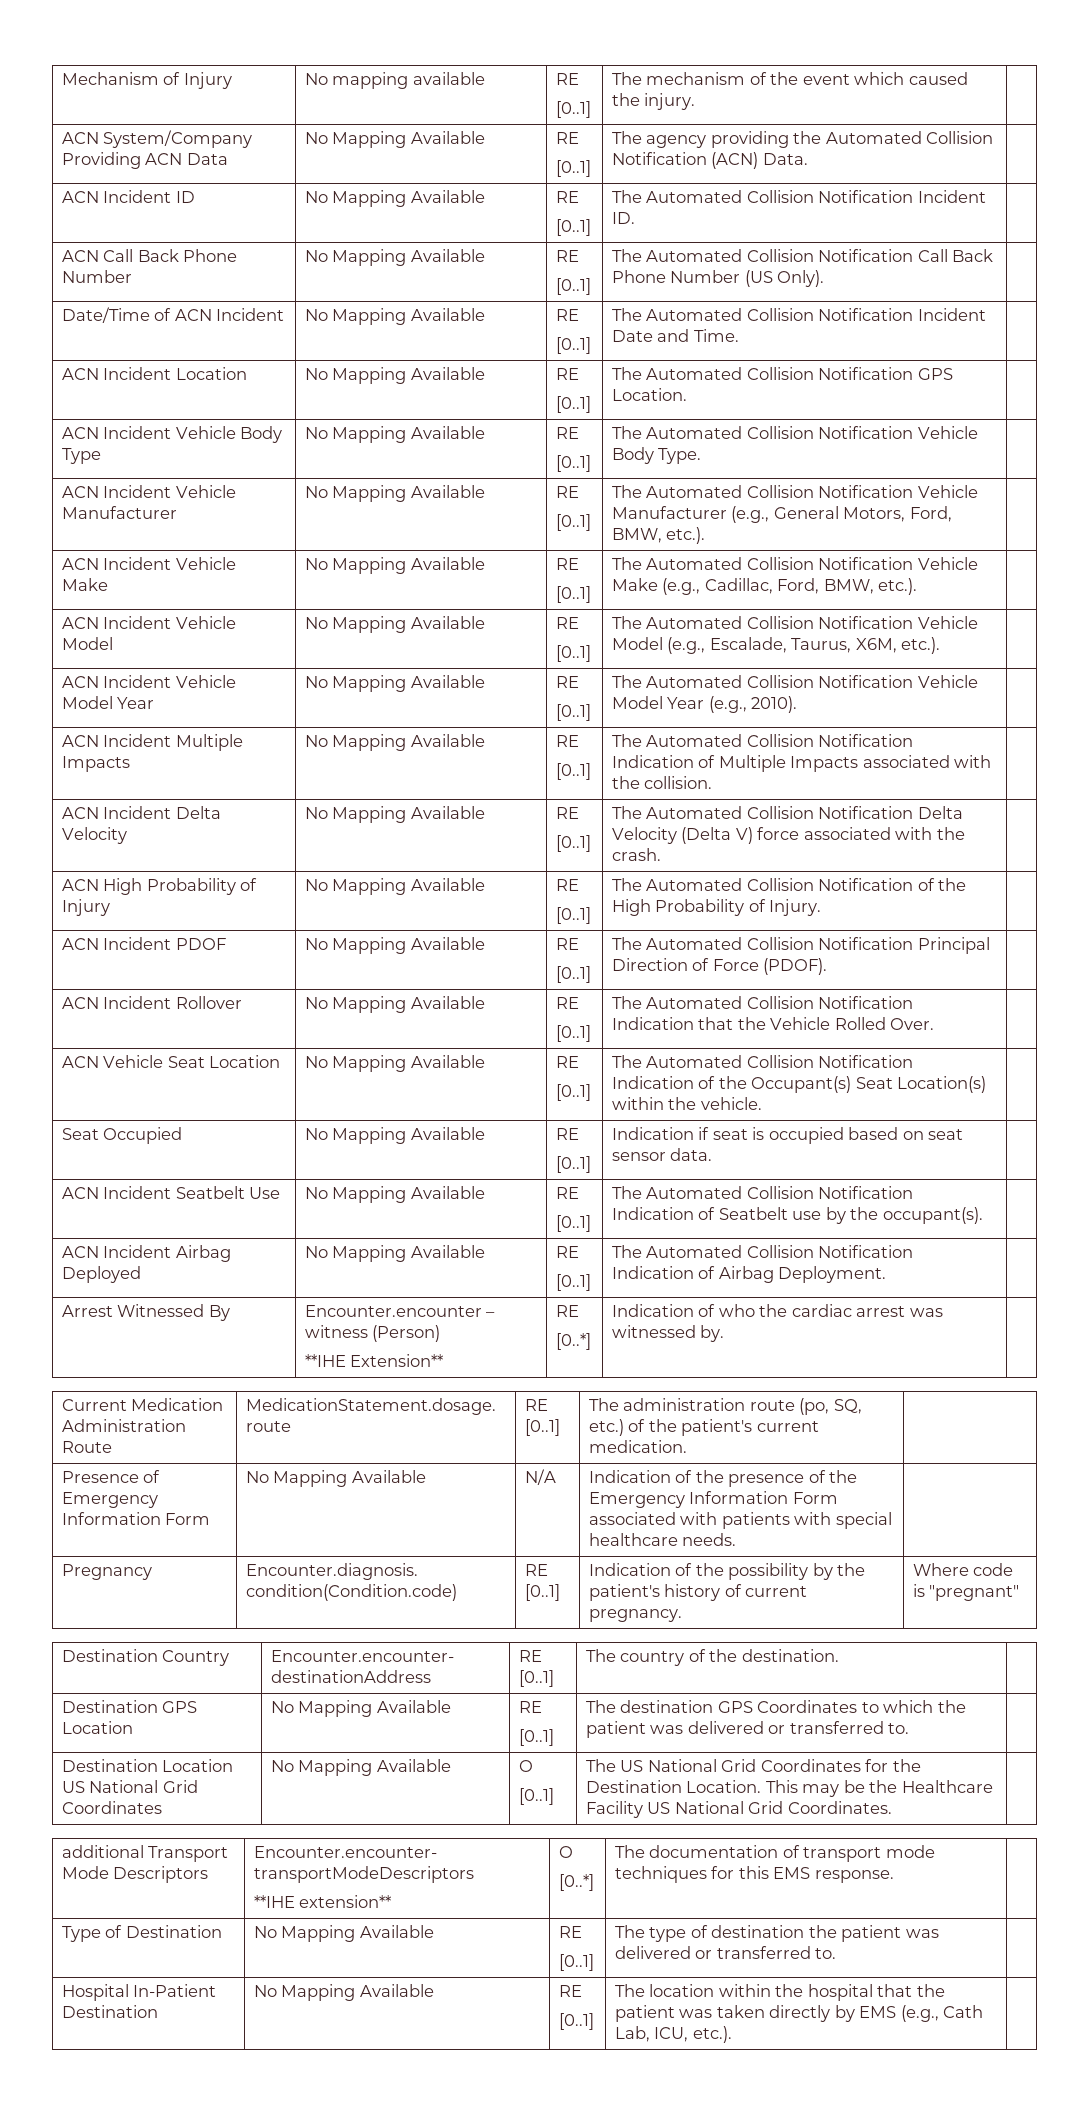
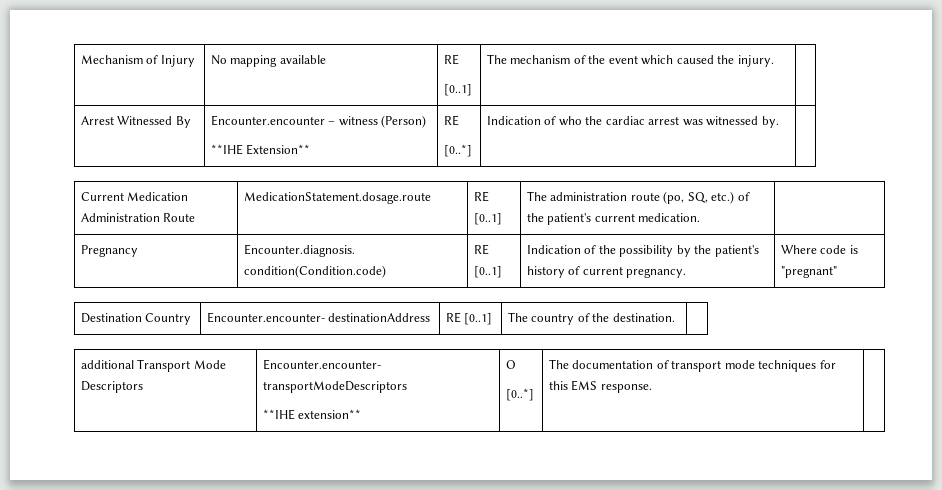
- ACN System/Company Providing ACN Data | No Mapping Available | RE
- [0..1] | The agency providing the Automated Collision Notification (ACN) Data. |
- ACN Incident ID | No Mapping Available | RE
- [0..1] | The Automated Collision Notification Incident ID. |
- ACN Call Back Phone Number | No Mapping Available | RE
- [0..1] | The Automated Collision Notification Call Back Phone Number (US Only). |
- Date/Time of ACN Incident | No Mapping Available | RE
- [0..1] | The Automated Collision Notification Incident Date and Time. |
- ACN Incident Location | No Mapping Available | RE
- [0..1] | The Automated Collision Notification GPS Location. |
- ACN Incident Vehicle Body Type | No Mapping Available | RE
- [0..1] | The Automated Collision Notification Vehicle Body Type. |
- ACN Incident Vehicle Manufacturer | No Mapping Available | RE
- [0..1] | The Automated Collision Notification Vehicle Manufacturer (e.g., General Motors, Ford, BMW, etc.). |
- ACN Incident Vehicle Make | No Mapping Available | RE
- [0..1] | The Automated Collision Notification Vehicle Make (e.g., Cadillac, Ford, BMW, etc.). |
- ACN Incident Vehicle Model | No Mapping Available | RE
- [0..1] | The Automated Collision Notification Vehicle Model (e.g., Escalade, Taurus, X6M, etc.). |
- ACN Incident Vehicle Model Year | No Mapping Available | RE
- [0..1] | The Automated Collision Notification Vehicle Model Year (e.g., 2010). |
- ACN Incident Multiple Impacts | No Mapping Available | RE
- [0..1] | The Automated Collision Notification Indication of Multiple Impacts associated with the collision. |
- ACN Incident Delta Velocity | No Mapping Available | RE
- [0..1] | The Automated Collision Notification Delta Velocity (Delta V) force associated with the crash. |
- ACN High Probability of Injury | No Mapping Available | RE
- [0..1] | The Automated Collision Notification of the High Probability of Injury. |
- ACN Incident PDOF | No Mapping Available | RE
- [0..1] | The Automated Collision Notification Principal Direction of Force (PDOF). |
- ACN Incident Rollover | No Mapping Available | RE
- [0..1] | The Automated Collision Notification Indication that the Vehicle Rolled Over. |
- ACN Vehicle Seat Location | No Mapping Available | RE
- [0..1] | The Automated Collision Notification Indication of the Occupant(s) Seat Location(s) within the vehicle. |
- Seat Occupied | No Mapping Available | RE
- [0..1] | Indication if seat is occupied based on seat sensor data. |
- ACN Incident Seatbelt Use | No Mapping Available | RE
- [0..1] | The Automated Collision Notification Indication of Seatbelt use by the occupant(s). |
- ACN Incident Airbag Deployed | No Mapping Available | RE
- [0..1] | The Automated Collision Notification Indication of Airbag Deployment. |
- Presence of Emergency Information Form | No Mapping Available | N/A | Indication of the presence of the Emergency Information Form associated with patients with special healthcare needs. |
- Destination GPS Location | No Mapping Available | RE
- [0..1] | The destination GPS Coordinates to which the patient was delivered or transferred to. |
- Destination Location US National Grid Coordinates | No Mapping Available | O
- [0..1] | The US National Grid Coordinates for the Destination Location. This may be the Healthcare Facility US National Grid Coordinates. |
- Type of Destination | No Mapping Available | RE
- [0..1] | The type of destination the patient was delivered or transferred to. |
- Hospital In-Patient Destination | No Mapping Available | RE
- [0..1] | The location within the hospital that the patient was taken directly by EMS (e.g., Cath Lab, ICU, etc.). |

